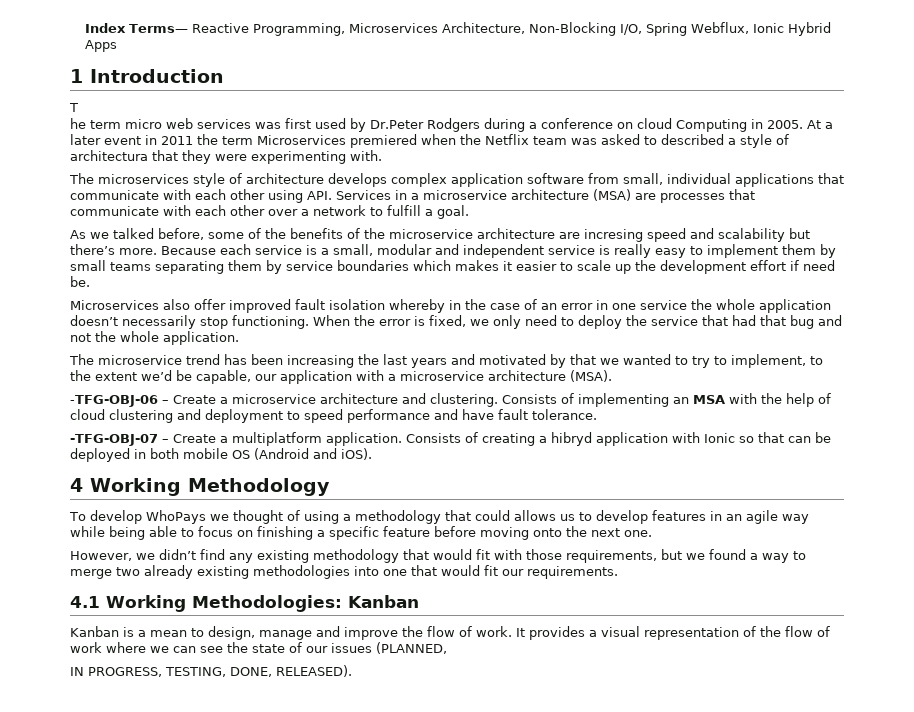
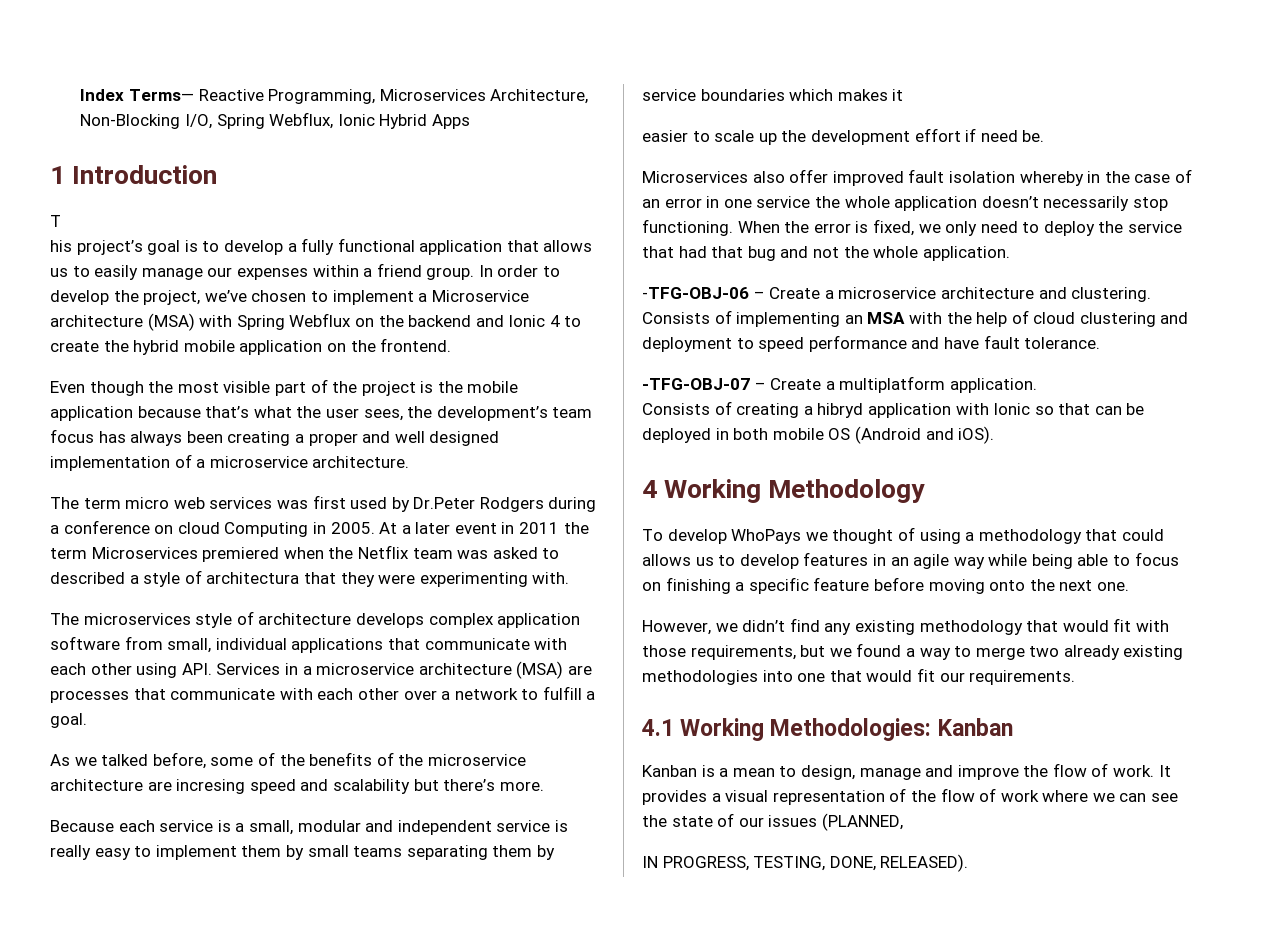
- he term micro web services was first used by Dr.Peter Rodgers during a conference on cloud Computing in 2005.
+ his project’s goal is to develop a fully functional application that allows us to easily manage our expenses within a friend group. In order to develop the project, we’ve chosen to implement a Microservice architecture (MSA) with Spring Webflux on the backend and Ionic 4 to create the hybrid mobile application on the frontend.
+ Even though the most visible part of the project is the mobile application because that’s what the user sees, the development’s team focus has always been creating a proper and well designed implementation of a microservice architecture.
+ The term micro web services was first used by Dr.Peter Rodgers during a conference on cloud Computing in 2005.
- As we talked before, some of the benefits of the microservice architecture are incresing speed and scalability but there’s more. Because each service is a small, modular and independent service is really easy to implement them by small teams separating them by service boundaries which makes it easier to scale up the development effort if need be.
+ As we talked before, some of the benefits of the microservice architecture are incresing speed and scalability but there’s more.
+ Because each service is a small, modular and independent service is really easy to implement them by small teams separating them by service boundaries which makes it
+ easier to scale up the development effort if need be.
- The microservice trend has been increasing the last years and motivated by that we wanted to try to implement, to the extent we’d be capable, our application with a microservice architecture (MSA).
- -TFG-OBJ-07 – Create a multiplatform application. Consists of creating a hibryd application with Ionic so that can be deployed in both mobile OS (Android and iOS).
+ -TFG-OBJ-07 – Create a multiplatform application.
+ Consists of creating a hibryd application with Ionic so that can be deployed in both mobile OS (Android and iOS).

